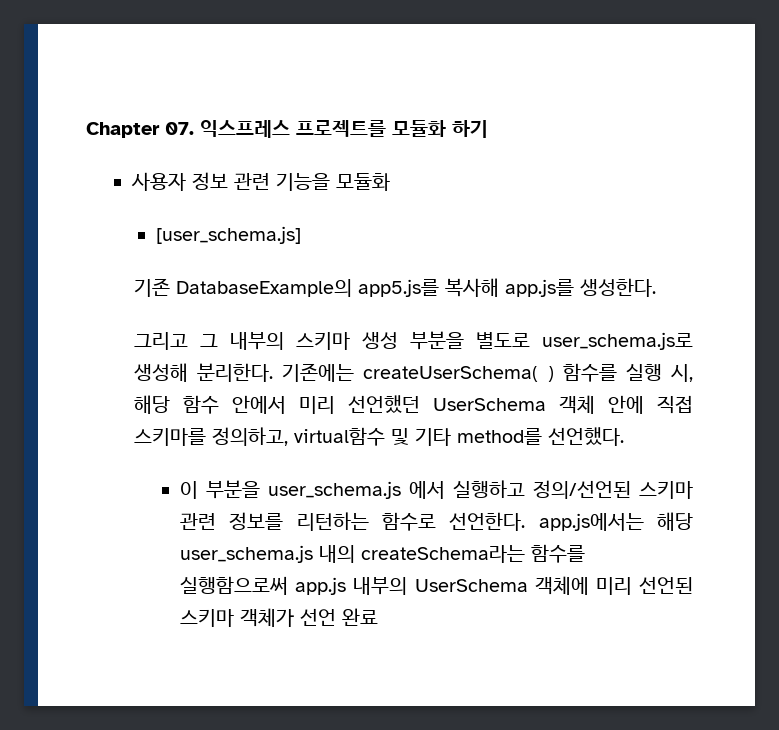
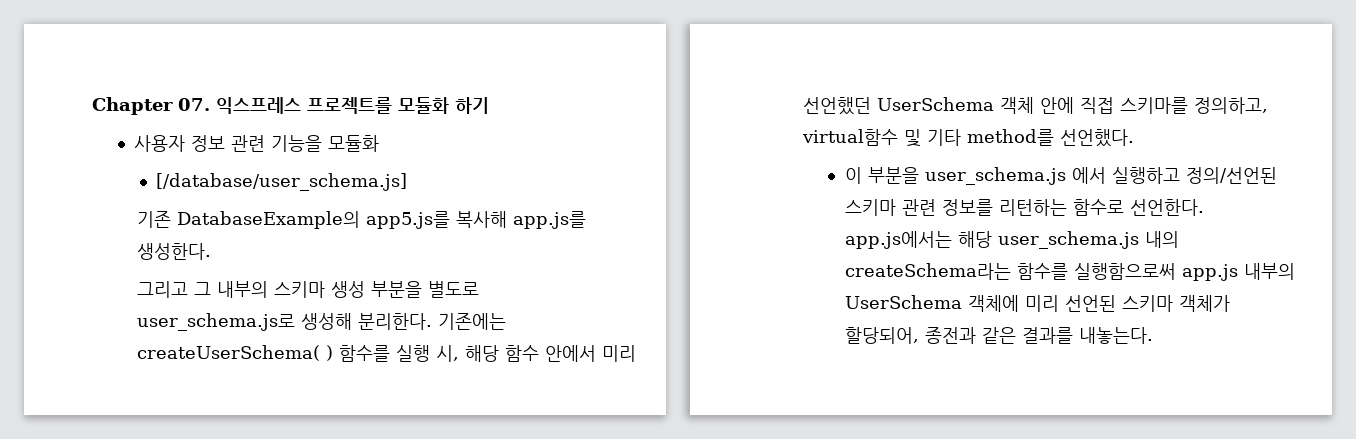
- [user_schema.js]
+ [/database/user_schema.js]
- 이 부분을 user_schema.js 에서 실행하고 정의/선언된 스키마 관련 정보를 리턴하는 함수로 선언한다. app.js에서는 해당 user_schema.js 내의 createSchema라는 함수를 실행함으로써 app.js 내부의 UserSchema 객체에 미리 선언된 스키마 객체가 선언 완료
+ 이 부분을 user_schema.js 에서 실행하고 정의/선언된 스키마 관련 정보를 리턴하는 함수로 선언한다. app.js에서는 해당 user_schema.js 내의 createSchema라는 함수를 실행함으로써 app.js 내부의 UserSchema 객체에 미리 선언된 스키마 객체가 할당되어, 종전과 같은 결과를 내놓는다.

